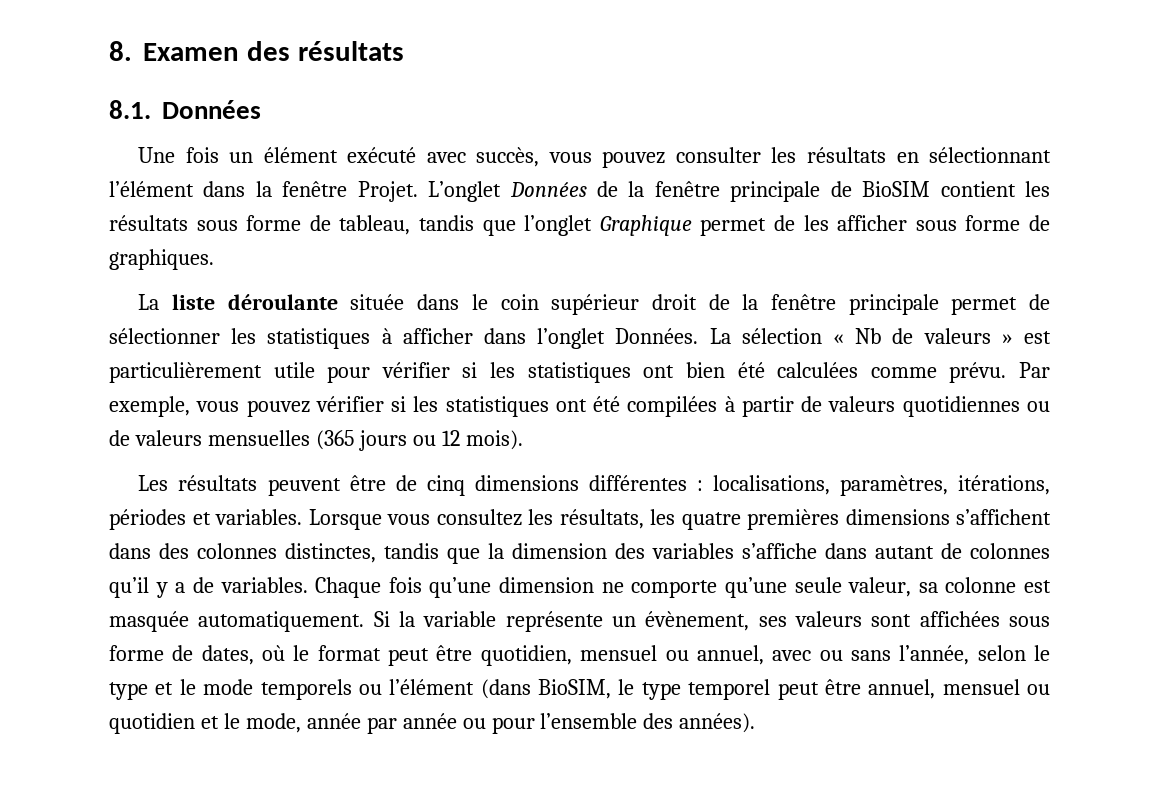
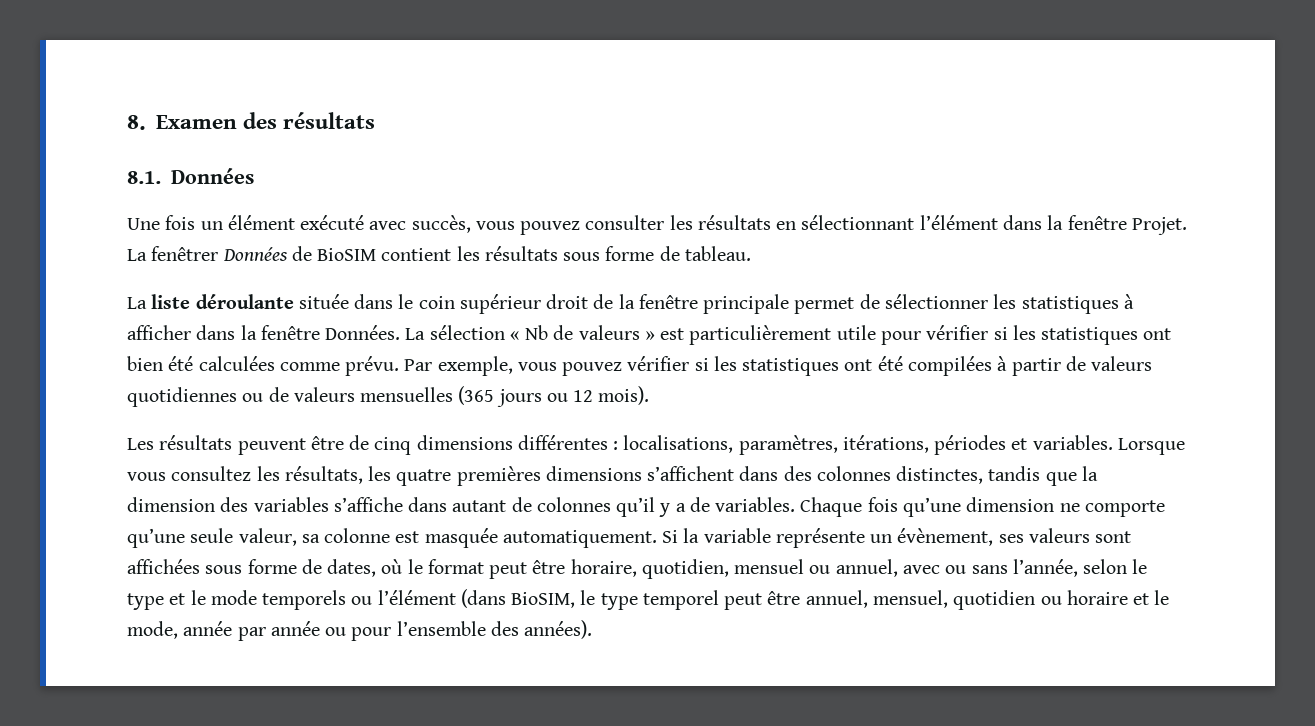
- L’onglet Données de la fenêtre principale de BioSIM contient les résultats sous forme de tableau, tandis que l’onglet Graphique permet de les afficher sous forme de graphiques.
+ La fenêtrer Données de BioSIM contient les résultats sous forme de tableau.
- La liste déroulante située dans le coin supérieur droit de la fenêtre principale permet de sélectionner les statistiques à afficher dans l’onglet Données.
+ La liste déroulante située dans le coin supérieur droit de la fenêtre principale permet de sélectionner les statistiques à afficher dans la fenêtre Données.
- Si la variable représente un évènement, ses valeurs sont affichées sous forme de dates, où le format peut être quotidien, mensuel ou annuel, avec ou sans l’année, selon le type et le mode temporels ou l’élément (dans BioSIM, le type temporel peut être annuel, mensuel ou quotidien et le mode, année par année ou pour l’ensemble des années).
+ Si la variable représente un évènement, ses valeurs sont affichées sous forme de dates, où le format peut être horaire, quotidien, mensuel ou annuel, avec ou sans l’année, selon le type et le mode temporels ou l’élément (dans BioSIM, le type temporel peut être annuel, mensuel, quotidien ou horaire et le mode, année par année ou pour l’ensemble des années).

